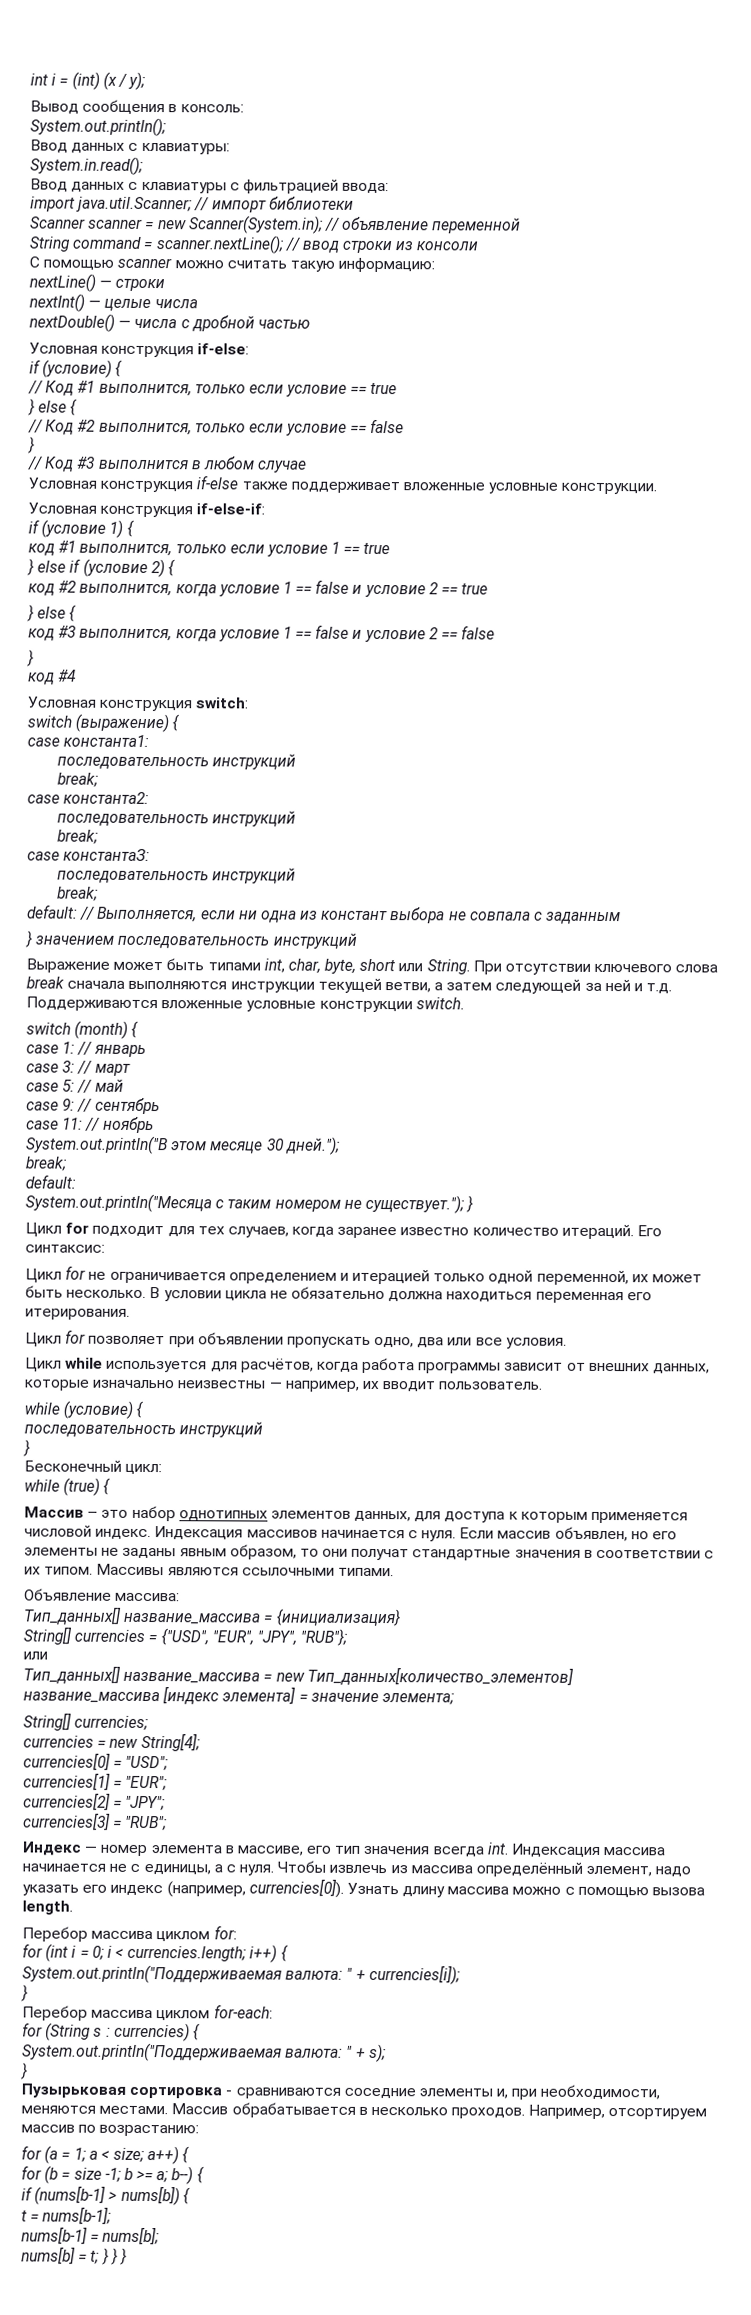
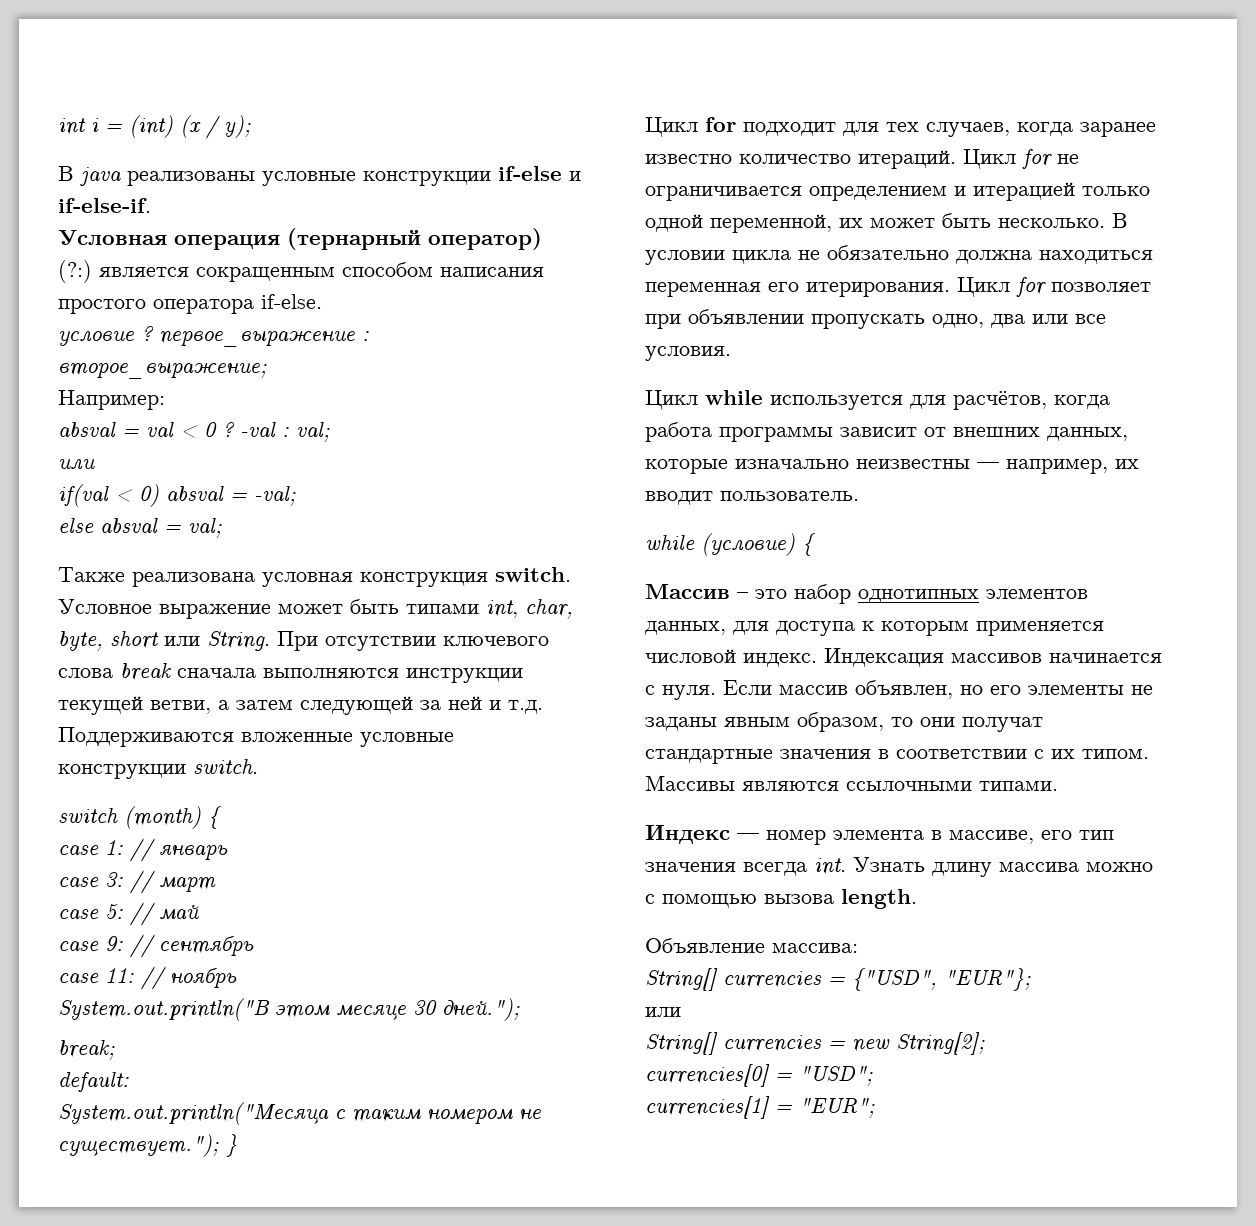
- Вывод сообщения в консоль:
- System.out.println();
- Ввод данных с клавиатуры:
- System.in.read();
- Ввод данных с клавиатуры с фильтрацией ввода:
- import java.util.Scanner; // импорт библиотеки
- Scanner scanner = new Scanner(System.in); // объявление переменной
- String command = scanner.nextLine(); // ввод строки из консоли
- С помощью scanner можно считать такую информацию:
- nextLine() — строки
- nextInt() — целые числа
- nextDouble() — числа с дробной частью
- Условная конструкция if-else:
- if (условие) {
- // Код #1 выполнится, только если условие == true
- } else {
- // Код #2 выполнится, только если условие == false
- }
- // Код #3 выполнится в любом случае
- Условная конструкция if-else также поддерживает вложенные условные конструкции.
- Условная конструкция if-else-if:
- if (условие 1) {
- код #1 выполнится, только если условие 1 == true
- } else if (условие 2) {
- код #2 выполнится, когда условие 1 == false и условие 2 == true
- } else {
- код #3 выполнится, когда условие 1 == false и условие 2 == false
- }
- код #4
- Условная конструкция switch:
- switch (выражение) {
- case константа1:
- последовательность инструкций
- break;
- case константа2:
- последовательность инструкций
- break;
- case константаЗ:
- последовательность инструкций
- break;
- default: // Выполняется, если ни одна из констант выбора не совпала с заданным
- } значением последовательность инструкций
- Выражение может быть типами int, char, byte, short или String.
+ В java реализованы условные конструкции if-else и if-else-if.
+ Условная операция (тернарный оператор) (?:) является сокращенным способом написания простого оператора if-else.
+ условие ? первое_выражение : второе_выражение;
+ Например:
+ absval = val < 0 ? -val : val;
+ или
+ if(val < 0) absval = -val;
+ else absval = val;
+ Также реализована условная конструкция switch. Условное выражение может быть типами int, char, byte, short или String.
- Цикл for подходит для тех случаев, когда заранее известно количество итераций. Его синтаксис:
- Цикл for не ограничивается определением и итерацией только одной переменной, их может быть несколько.
+ Цикл for подходит для тех случаев, когда заранее известно количество итераций. Цикл for не ограничивается определением и итерацией только одной переменной, их может быть несколько.
- В условии цикла не обязательно должна находиться переменная его итерирования.
- Цикл for позволяет при объявлении пропускать одно, два или все условия.
+ В условии цикла не обязательно должна находиться переменная его итерирования. Цикл for позволяет при объявлении пропускать одно, два или все условия.
  while (условие) {
- последовательность инструкций
- }
- Бесконечный цикл:
- while (true) {
- Объявление массива:
- Тип_данных[] название_массива = {инициализация}
- String[] currencies = {"USD", "EUR", "JPY", "RUB"};
- или
- Тип_данных[] название_массива = new Тип_данных[количество_элементов]
- название_массива [индекс элемента] = значение элемента;
- String[] currencies;
- currencies = new String[4];
- currencies[0] = "USD";
- currencies[1] = "EUR";
- currencies[2] = "JPY";
- currencies[3] = "RUB";
- Индексация массива начинается не с единицы, а с нуля. Чтобы извлечь из массива определённый элемент, надо указать его индекс (например, currencies[0]).
- Перебор массива циклом for:
- for (int i = 0; i < currencies.length; i++) {
- System.out.println("Поддерживаемая валюта: " + currencies[i]);
- }
- Перебор массива циклом for-each:
- for (String s : currencies) {
- System.out.println("Поддерживаемая валюта: " + s);
- }
- Пузырьковая сортировка - сравниваются соседние элементы и, при необходимости, меняются местами. Массив обрабатывается в несколько проходов. Например, отсортируем массив по возрастанию:
- for (a = 1; a < size; a++) {
- for (b = size -1; b >= a; b--) {
- if (nums[b-1] > nums[b]) {
- t = nums[b-1];
- nums[b-1] = nums[b];
- nums[b] = t; } } }
+ Объявление массива:
+ String[] currencies = {"USD", "EUR"};
+ или
+ String[] currencies = new String[2];
+ currencies[0] = "USD";
+ currencies[1] = "EUR";

